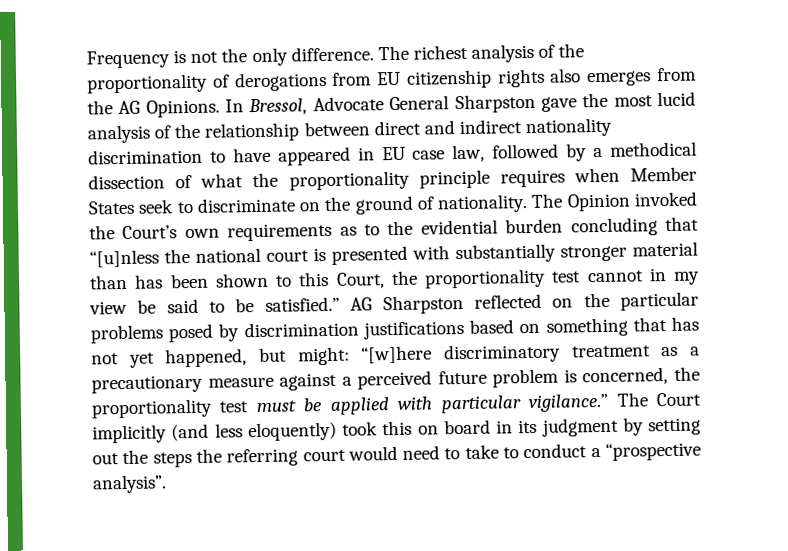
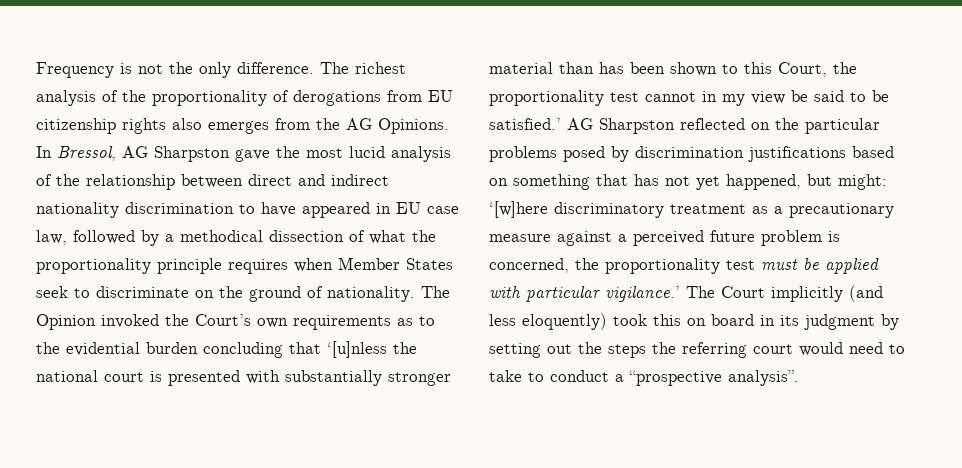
- In Bressol, Advocate General Sharpston gave the most lucid analysis of the relationship between direct and indirect nationality discrimination to have appeared in EU case law, followed by a methodical dissection of what the proportionality principle requires when Member States seek to discriminate on the ground of nationality.
+ In Bressol, AG Sharpston gave the most lucid analysis of the relationship between direct and indirect nationality discrimination to have appeared in EU case law, followed by a methodical dissection of what the proportionality principle requires when Member States seek to discriminate on the ground of nationality.
- The Opinion invoked the Court’s own requirements as to the evidential burden concluding that “[u]nless the national court is presented with substantially stronger material than has been shown to this Court, the proportionality test cannot in my view be said to be satisfied.”
+ The Opinion invoked the Court’s own requirements as to the evidential burden concluding that ‘[u]nless the national court is presented with substantially stronger material than has been shown to this Court, the proportionality test cannot in my view be said to be satisfied.’
- AG Sharpston reflected on the particular problems posed by discrimination justifications based on something that has not yet happened, but might: “[w]here discriminatory treatment as a precautionary measure against a perceived future problem is concerned, the proportionality test must be applied with particular vigilance.”
+ AG Sharpston reflected on the particular problems posed by discrimination justifications based on something that has not yet happened, but might: ‘[w]here discriminatory treatment as a precautionary measure against a perceived future problem is concerned, the proportionality test must be applied with particular vigilance.’

